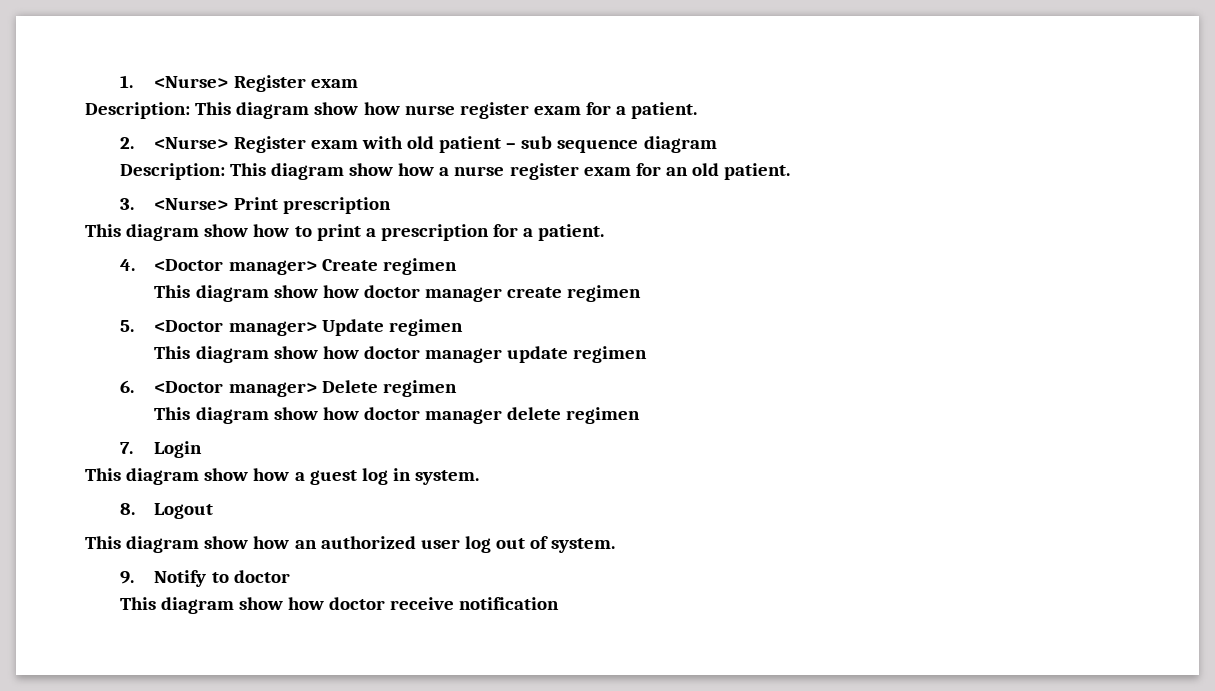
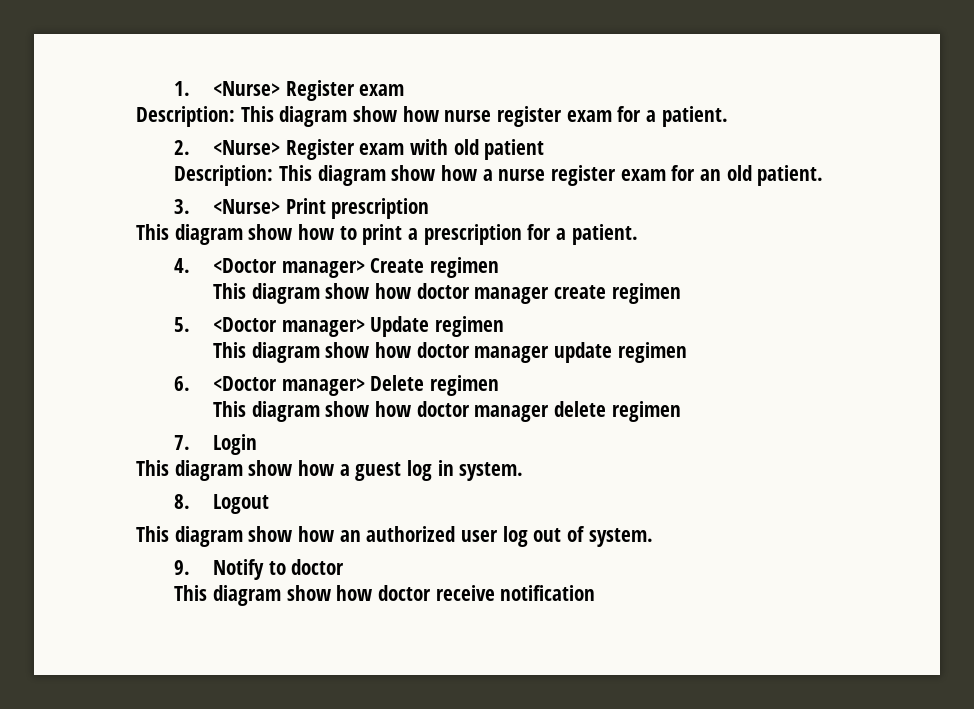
- 2. <Nurse> Register exam with old patient – sub sequence diagram
+ 2. <Nurse> Register exam with old patient

